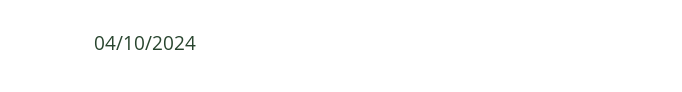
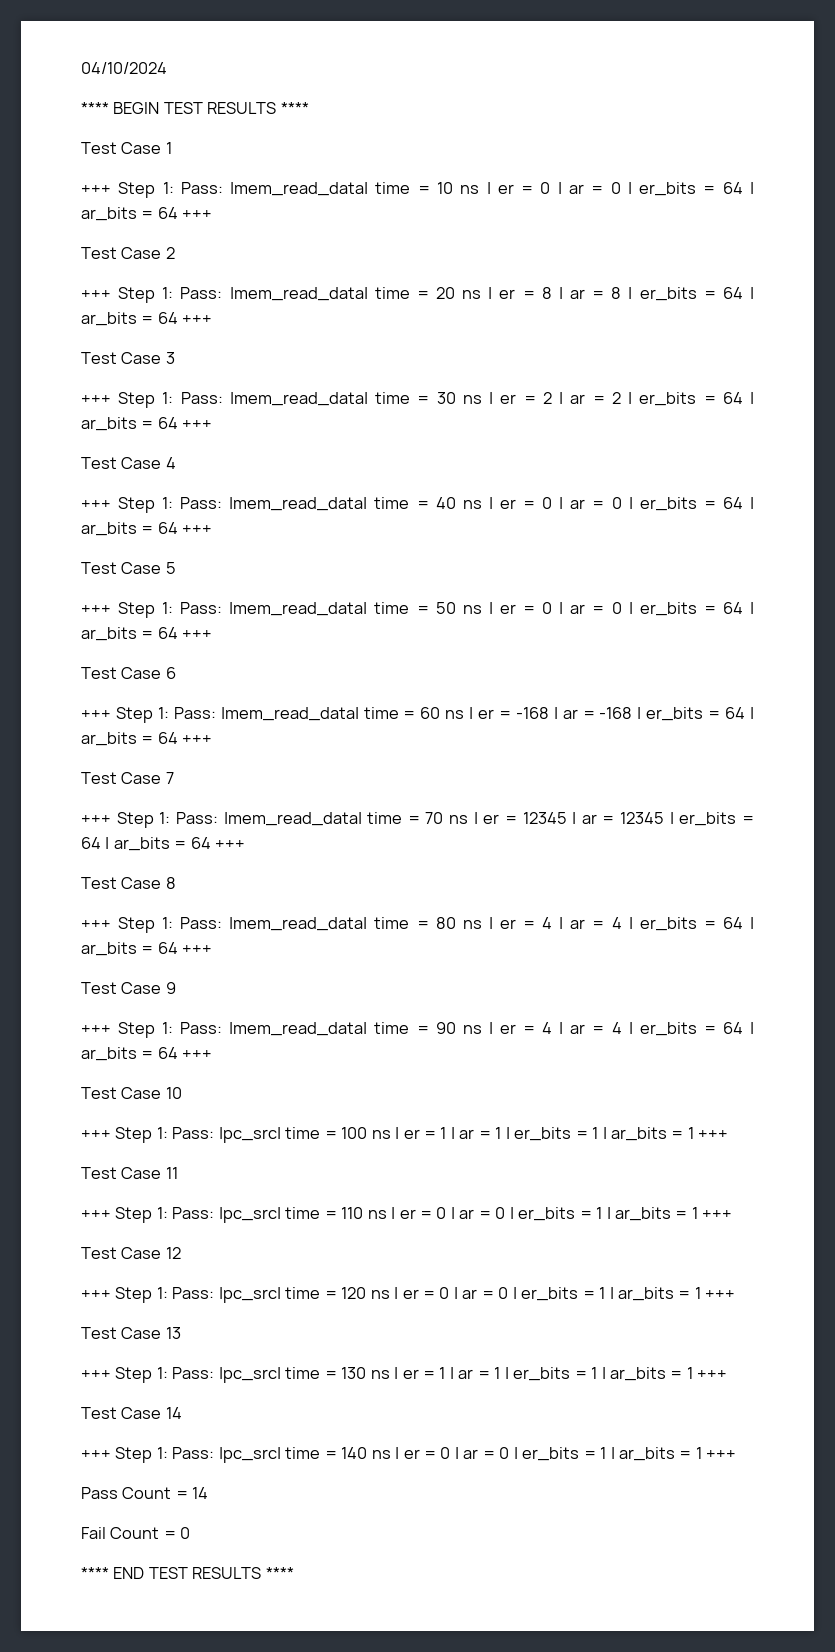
+ **** BEGIN TEST RESULTS ****
+ Test Case 1
+ +++ Step 1: Pass: |mem_read_data| time = 10 ns | er = 0 | ar = 0 | er_bits = 64 | ar_bits = 64 +++
+ Test Case 2
+ +++ Step 1: Pass: |mem_read_data| time = 20 ns | er = 8 | ar = 8 | er_bits = 64 | ar_bits = 64 +++
+ Test Case 3
+ +++ Step 1: Pass: |mem_read_data| time = 30 ns | er = 2 | ar = 2 | er_bits = 64 | ar_bits = 64 +++
+ Test Case 4
+ +++ Step 1: Pass: |mem_read_data| time = 40 ns | er = 0 | ar = 0 | er_bits = 64 | ar_bits = 64 +++
+ Test Case 5
+ +++ Step 1: Pass: |mem_read_data| time = 50 ns | er = 0 | ar = 0 | er_bits = 64 | ar_bits = 64 +++
+ Test Case 6
+ +++ Step 1: Pass: |mem_read_data| time = 60 ns | er = -168 | ar = -168 | er_bits = 64 | ar_bits = 64 +++
+ Test Case 7
+ +++ Step 1: Pass: |mem_read_data| time = 70 ns | er = 12345 | ar = 12345 | er_bits = 64 | ar_bits = 64 +++
+ Test Case 8
+ +++ Step 1: Pass: |mem_read_data| time = 80 ns | er = 4 | ar = 4 | er_bits = 64 | ar_bits = 64 +++
+ Test Case 9
+ +++ Step 1: Pass: |mem_read_data| time = 90 ns | er = 4 | ar = 4 | er_bits = 64 | ar_bits = 64 +++
+ Test Case 10
+ +++ Step 1: Pass: |pc_src| time = 100 ns | er = 1 | ar = 1 | er_bits = 1 | ar_bits = 1 +++
+ Test Case 11
+ +++ Step 1: Pass: |pc_src| time = 110 ns | er = 0 | ar = 0 | er_bits = 1 | ar_bits = 1 +++
+ Test Case 12
+ +++ Step 1: Pass: |pc_src| time = 120 ns | er = 0 | ar = 0 | er_bits = 1 | ar_bits = 1 +++
+ Test Case 13
+ +++ Step 1: Pass: |pc_src| time = 130 ns | er = 1 | ar = 1 | er_bits = 1 | ar_bits = 1 +++
+ Test Case 14
+ +++ Step 1: Pass: |pc_src| time = 140 ns | er = 0 | ar = 0 | er_bits = 1 | ar_bits = 1 +++
+ Pass Count = 14
+ Fail Count = 0
+ **** END TEST RESULTS ****

